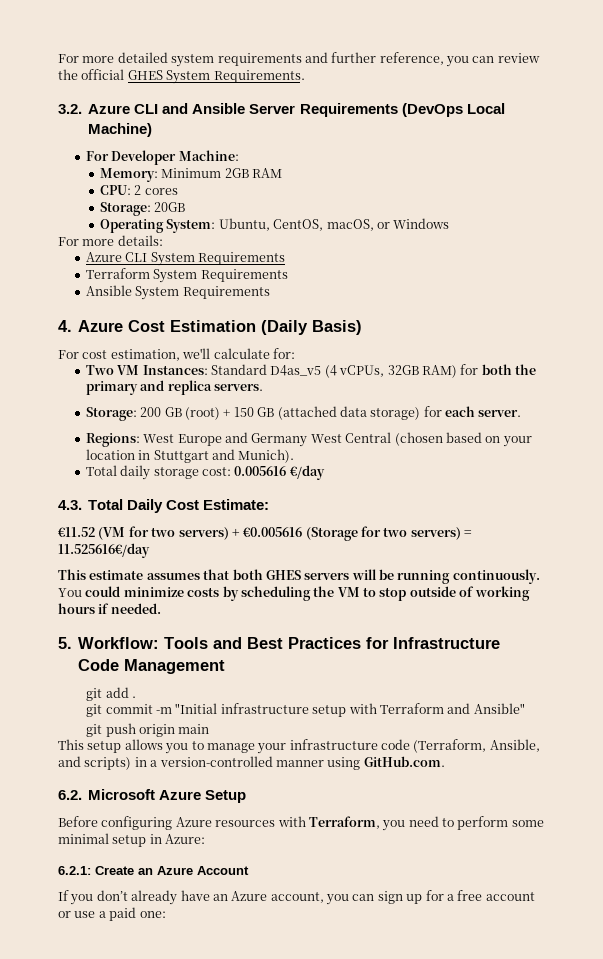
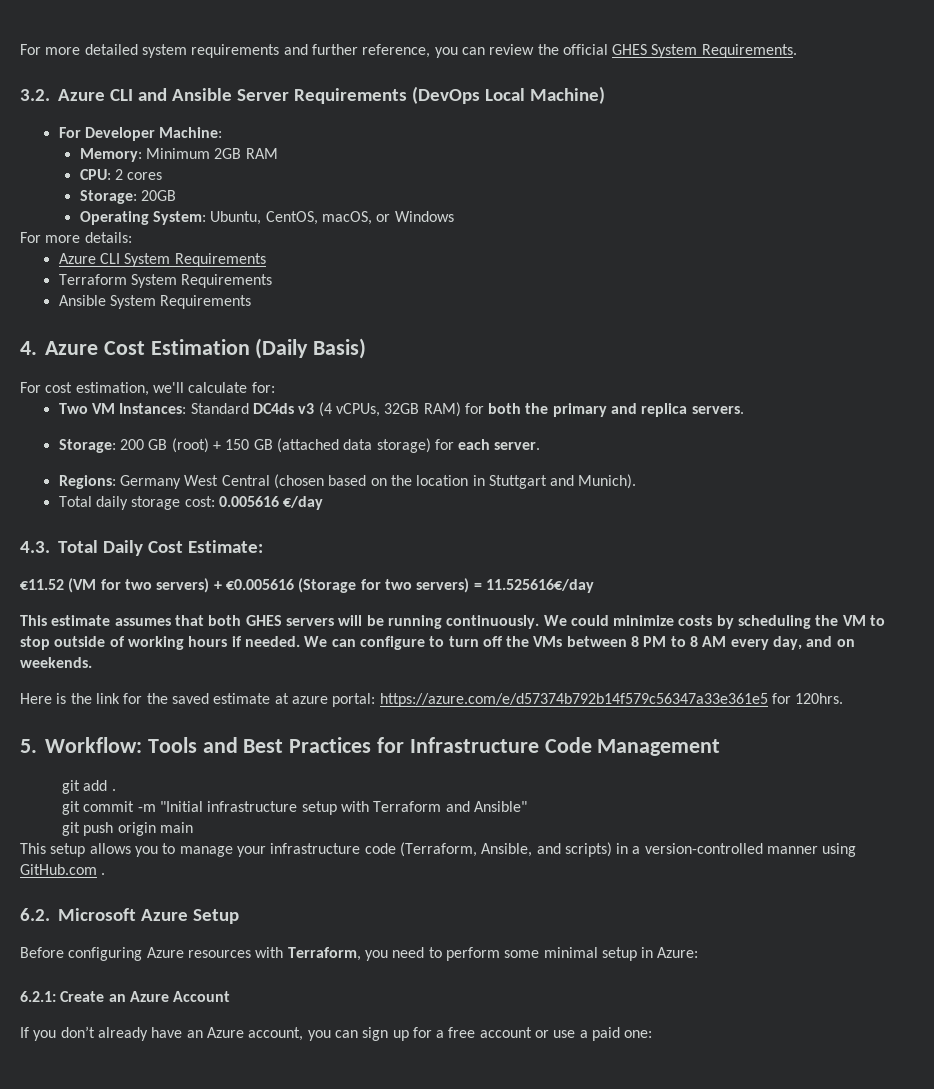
- Two VM Instances: Standard D4as_v5 (4 vCPUs, 32GB RAM) for both the primary and replica servers.
+ Two VM Instances: Standard DC4ds v3 (4 vCPUs, 32GB RAM) for both the primary and replica servers.
- Regions: West Europe and Germany West Central (chosen based on your location in Stuttgart and Munich).
+ Regions: Germany West Central (chosen based on the location in Stuttgart and Munich).
- You could minimize costs by scheduling the VM to stop outside of working hours if needed.
+ We could minimize costs by scheduling the VM to stop outside of working hours if needed. We can configure to turn off the VMs between 8 PM to 8 AM every day, and on weekends.
+ Here is the link for the saved estimate at azure portal: https://azure.com/e/d57374b792b14f579c56347a33e361e5 for 120hrs.
- This setup allows you to manage your infrastructure code (Terraform, Ansible, and scripts) in a version-controlled manner using GitHub.com.
+ This setup allows you to manage your infrastructure code (Terraform, Ansible, and scripts) in a version-controlled manner using GitHub.com .

